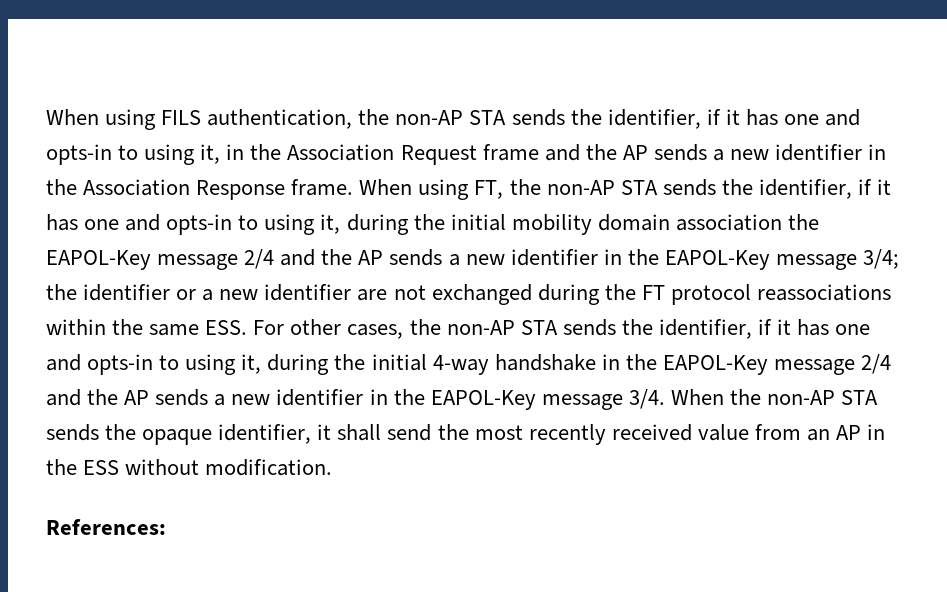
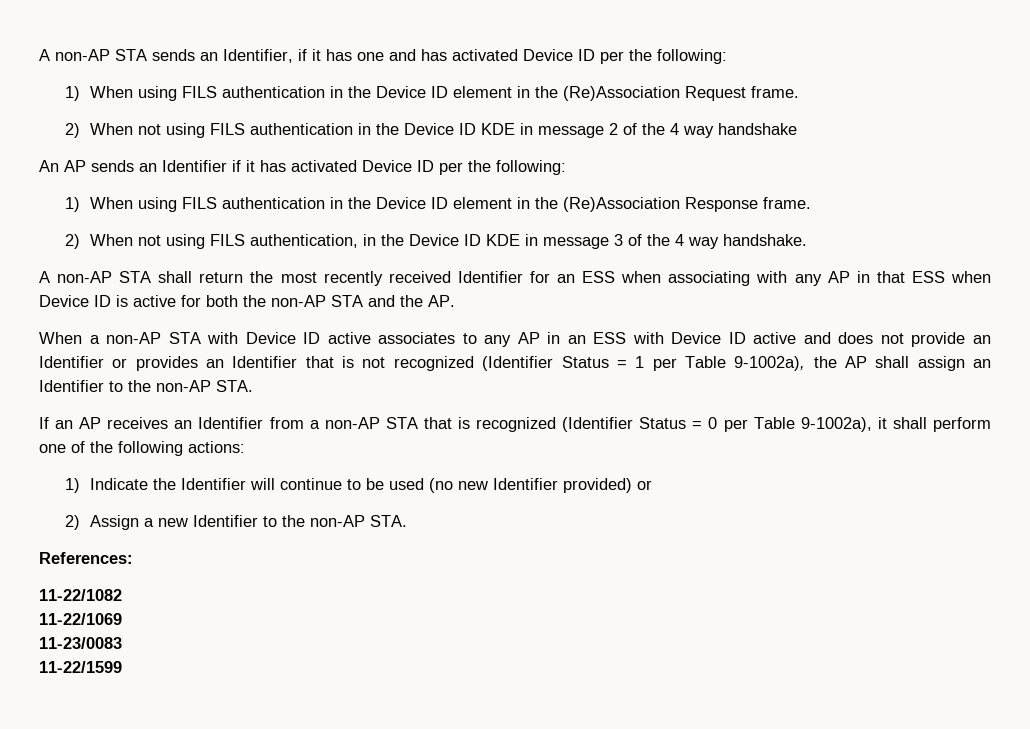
- When using FILS authentication, the non-AP STA sends the identifier, if it has one and opts-in to using it, in the Association Request frame and the AP sends a new identifier in the Association Response frame. When using FT, the non-AP STA sends the identifier, if it has one and opts-in to using it, during the initial mobility domain association the EAPOL-Key message 2/4 and the AP sends a new identifier in the EAPOL-Key message 3/4; the identifier or a new identifier are not exchanged during the FT protocol reassociations within the same ESS. For other cases, the non-AP STA sends the identifier, if it has one and opts-in to using it, during the initial 4-way handshake in the EAPOL-Key message 2/4 and the AP sends a new identifier in the EAPOL-Key message 3/4. When the non-AP STA sends the opaque identifier, it shall send the most recently received value from an AP in the ESS without modification.
+ A non-AP STA sends an Identifier, if it has one and has activated Device ID per the following:
+ 1) When using FILS authentication in the Device ID element in the (Re)Association Request frame.
+ 2) When not using FILS authentication in the Device ID KDE in message 2 of the 4 way handshake
+ An AP sends an Identifier if it has activated Device ID per the following:
+ 1) When using FILS authentication in the Device ID element in the (Re)Association Response frame.
+ 2) When not using FILS authentication, in the Device ID KDE in message 3 of the 4 way handshake.
+ A non-AP STA shall return the most recently received Identifier for an ESS when associating with any AP in that ESS when Device ID is active for both the non-AP STA and the AP.
+ When a non-AP STA with Device ID active associates to any AP in an ESS with Device ID active and does not provide an Identifier or provides an Identifier that is not recognized (Identifier Status = 1 per Table 9-1002a), the AP shall assign an Identifier to the non-AP STA.
+ If an AP receives an Identifier from a non-AP STA that is recognized (Identifier Status = 0 per Table 9-1002a), it shall perform one of the following actions:
+ 1) Indicate the Identifier will continue to be used (no new Identifier provided) or
+ 2) Assign a new Identifier to the non-AP STA.
  References:
+ 11-22/1082
+ 11-22/1069
+ 11-23/0083
+ 11-22/1599

